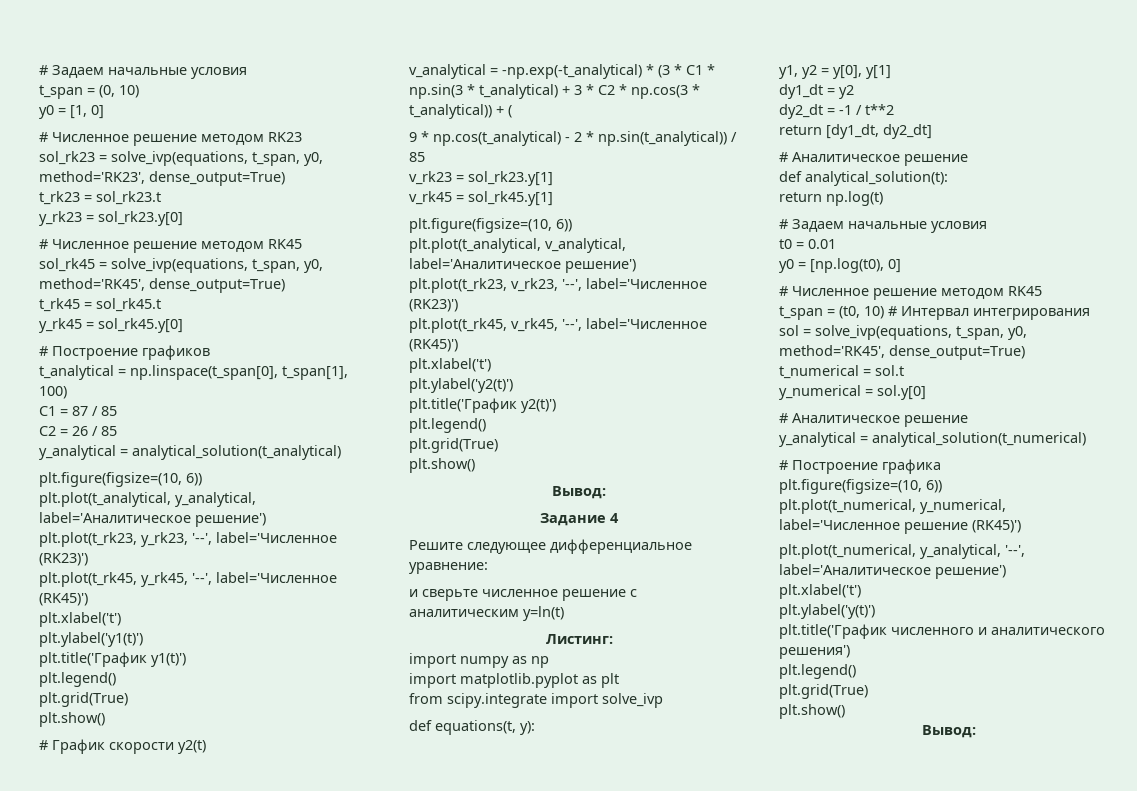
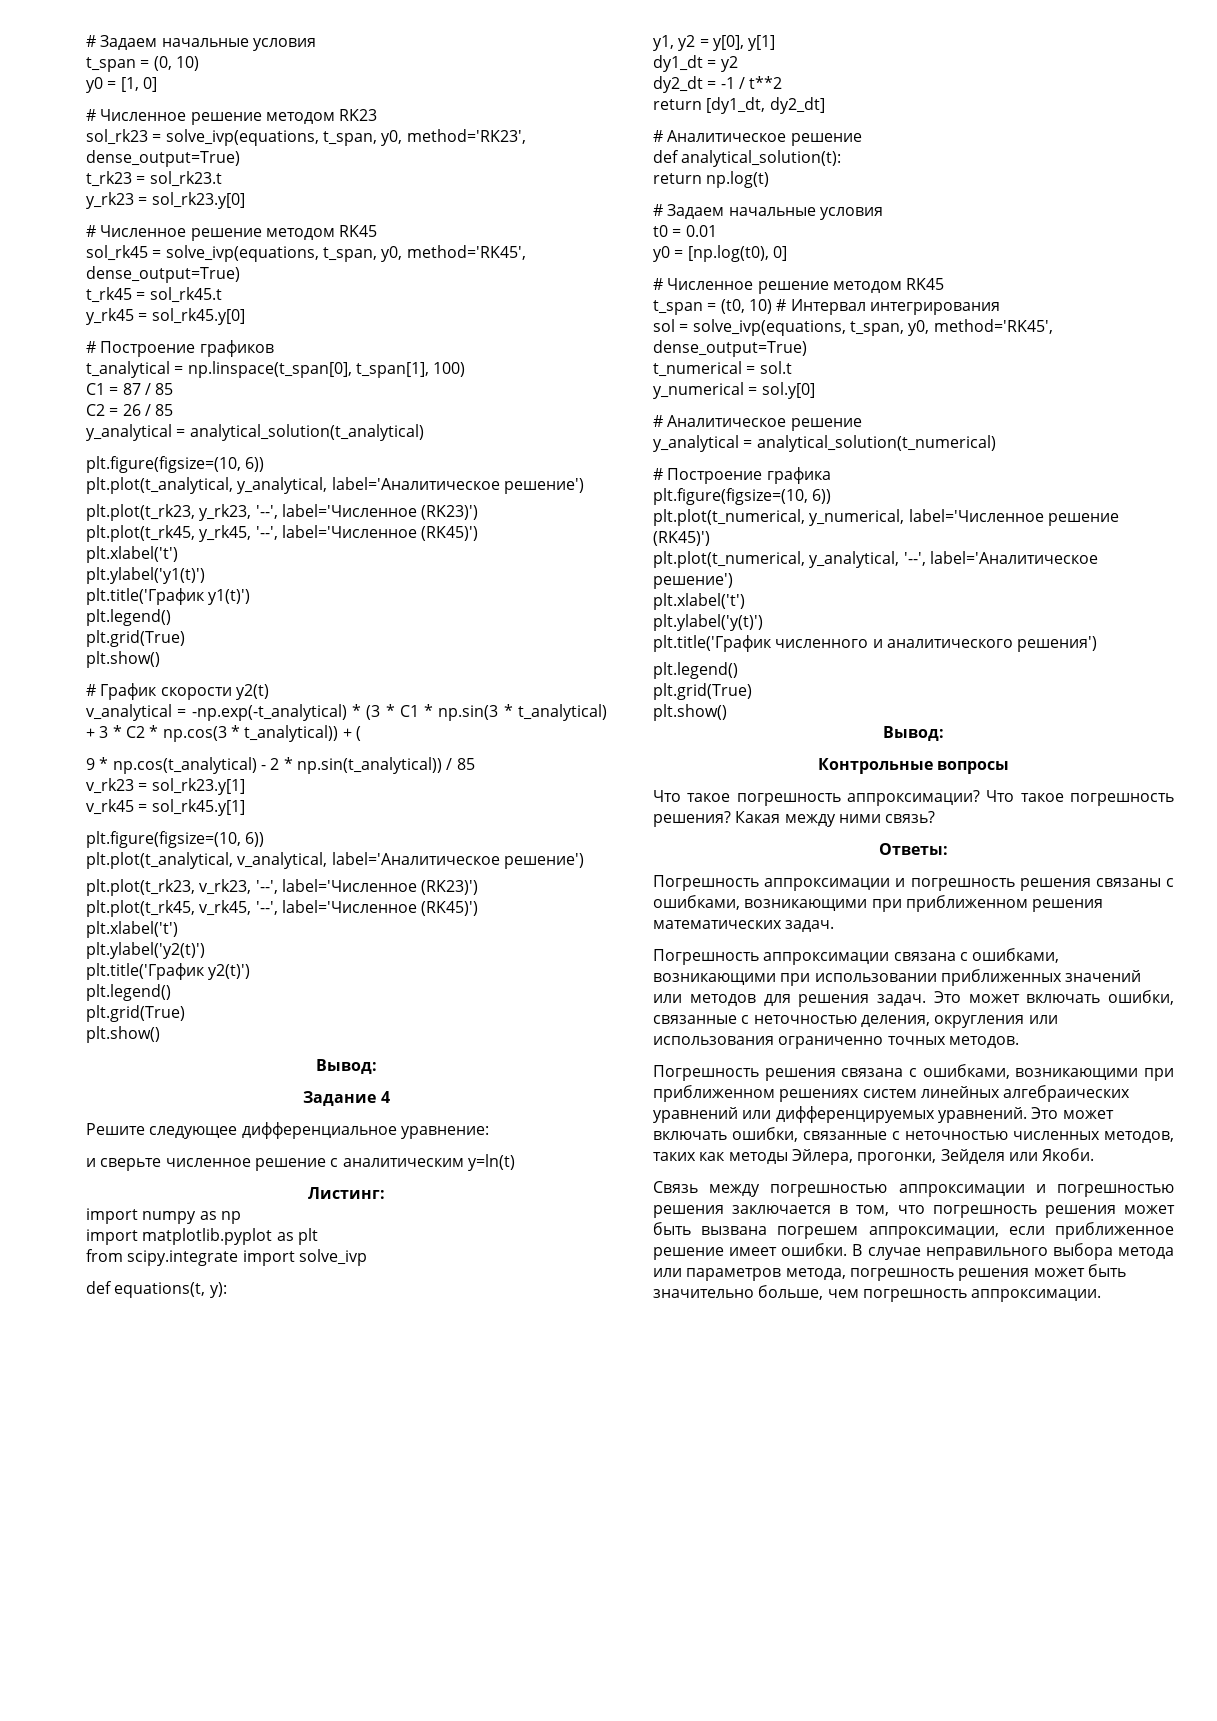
+ Контрольные вопросы
+ Что такое погрешность аппроксимации? Что такое погрешность решения? Какая между ними связь?
+ Ответы:
+ Погрешность аппроксимации и погрешность решения связаны с ошибками, возникающими при приближенном решения математических задач.
+ Погрешность аппроксимации связана с ошибками, возникающими при использовании приближенных значений или методов для решения задач. Это может включать ошибки, связанные с неточностью деления, округления или использования ограниченно точных методов.
+ Погрешность решения связана с ошибками, возникающими при приближенном решениях систем линейных алгебраических уравнений или дифференцируемых уравнений. Это может включать ошибки, связанные с неточностью численных методов, таких как методы Эйлера, прогонки, Зейделя или Якоби.
+ Связь между погрешностью аппроксимации и погрешностью решения заключается в том, что погрешность решения может быть вызвана погрешем аппроксимации, если приближенное решение имеет ошибки. В случае неправильного выбора метода или параметров метода, погрешность решения может быть значительно больше, чем погрешность аппроксимации.

